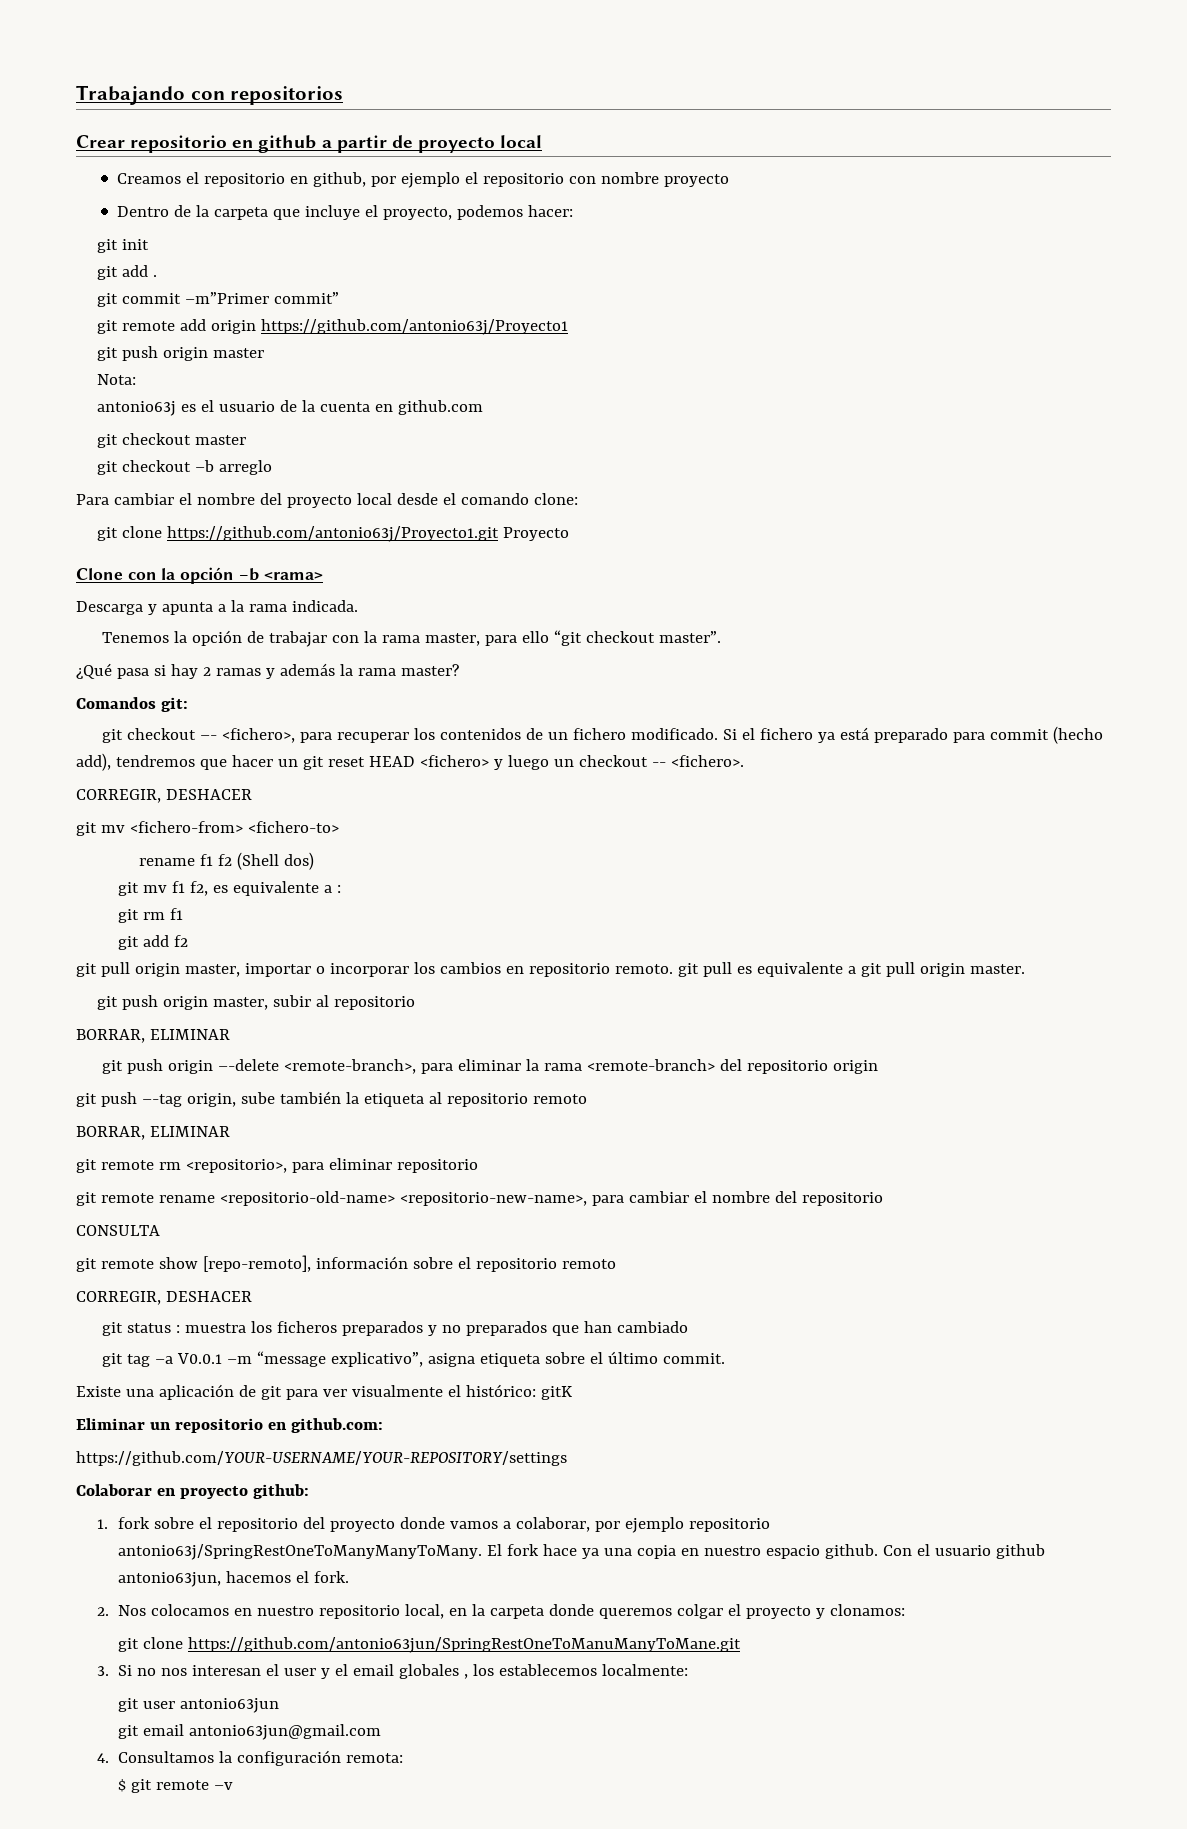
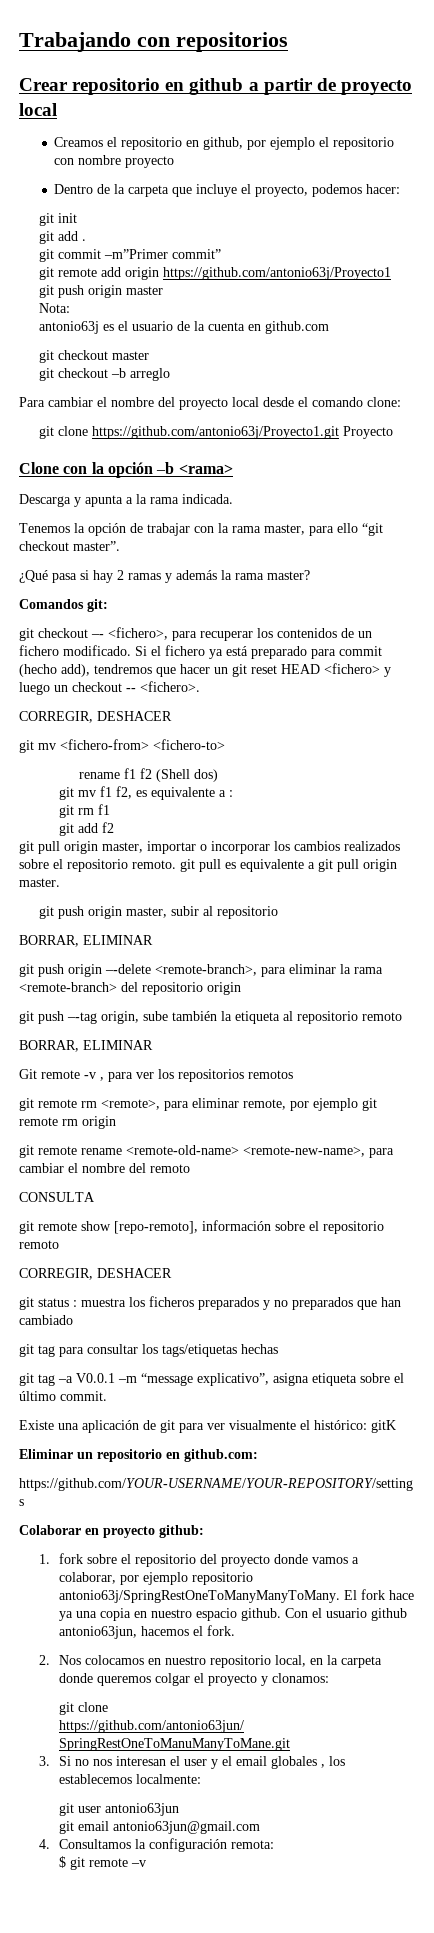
- git pull origin master, importar o incorporar los cambios en repositorio remoto. git pull es equivalente a git pull origin master.
+ git pull origin master, importar o incorporar los cambios realizados sobre el repositorio remoto. git pull es equivalente a git pull origin master.
- git remote rm <repositorio>, para eliminar repositorio
+ Git remote -v , para ver los repositorios remotos
+ git remote rm <remote>, para eliminar remote, por ejemplo git remote rm origin
- git remote rename <repositorio-old-name> <repositorio-new-name>, para cambiar el nombre del repositorio
+ git remote rename <remote-old-name> <remote-new-name>, para cambiar el nombre del remoto
+ git tag para consultar los tags/etiquetas hechas

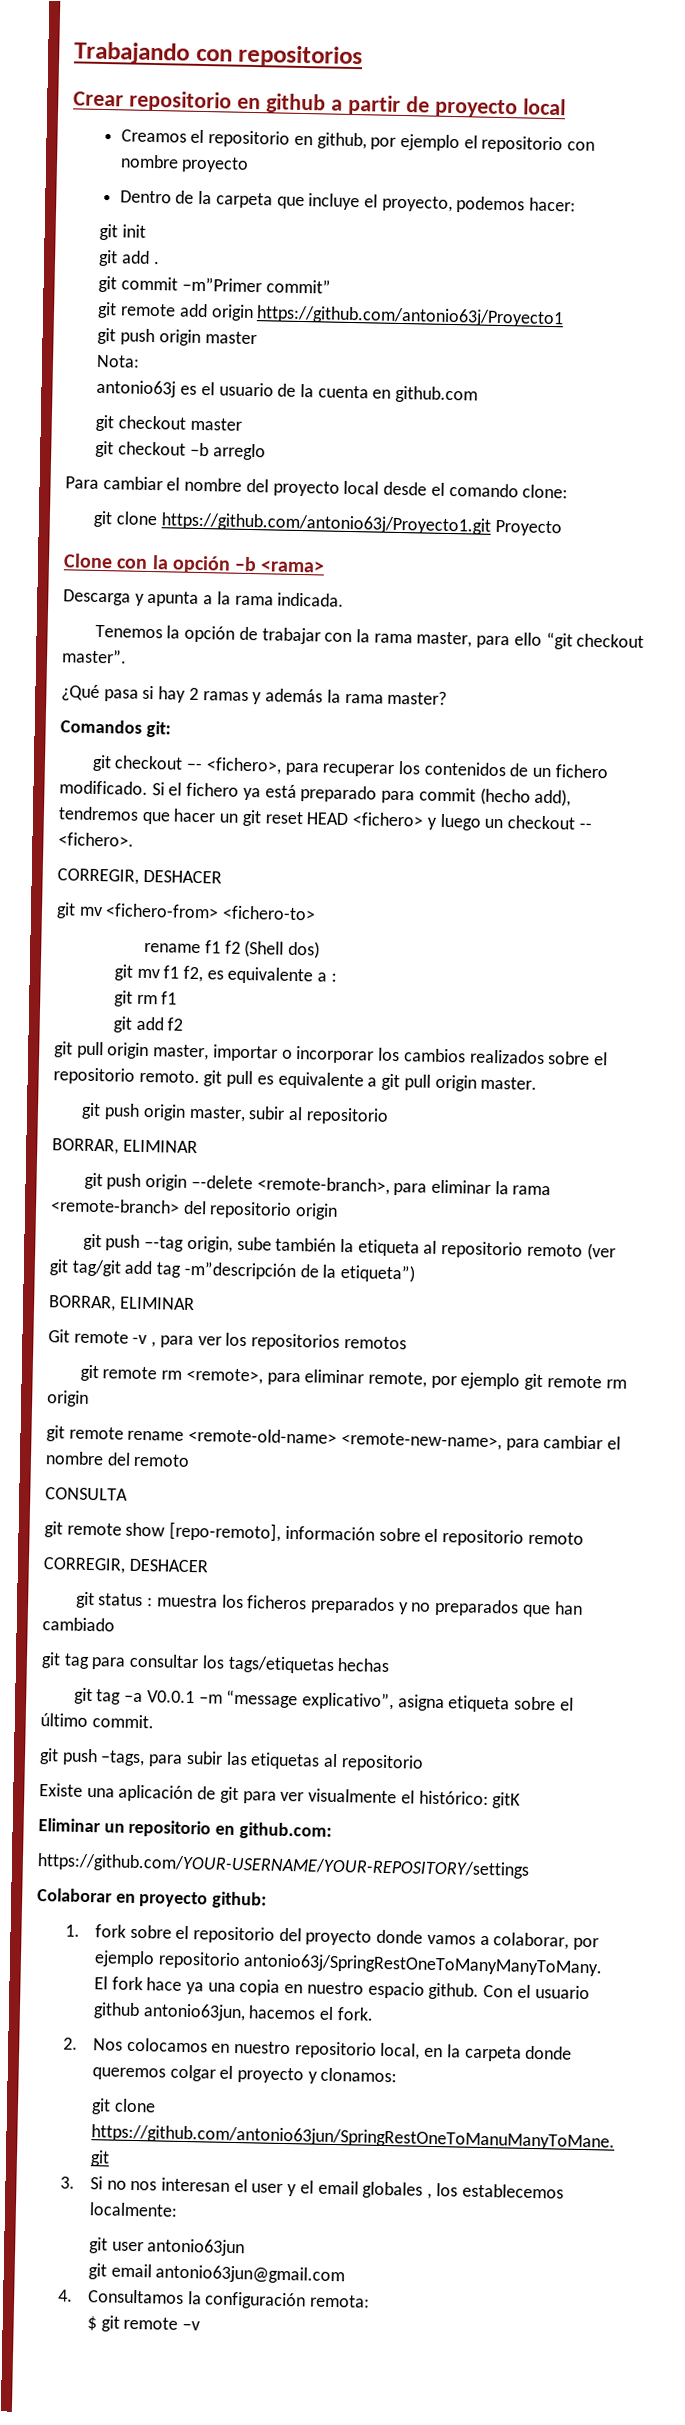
- git push –-tag origin, sube también la etiqueta al repositorio remoto
+ git push –-tag origin, sube también la etiqueta al repositorio remoto (ver git tag/git add tag -m”descripción de la etiqueta”)
+ git push –tags, para subir las etiquetas al repositorio

